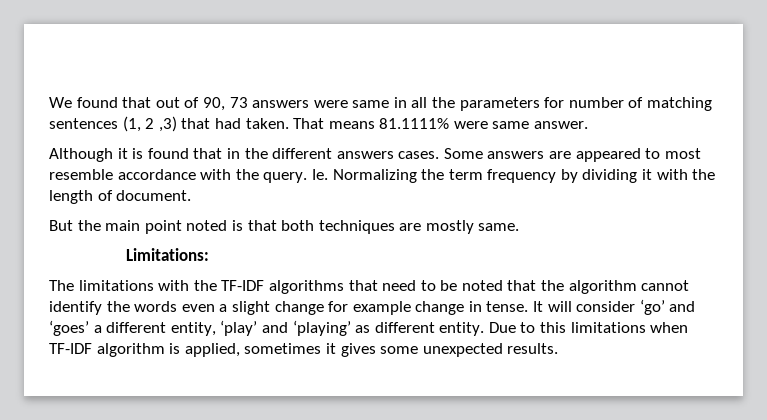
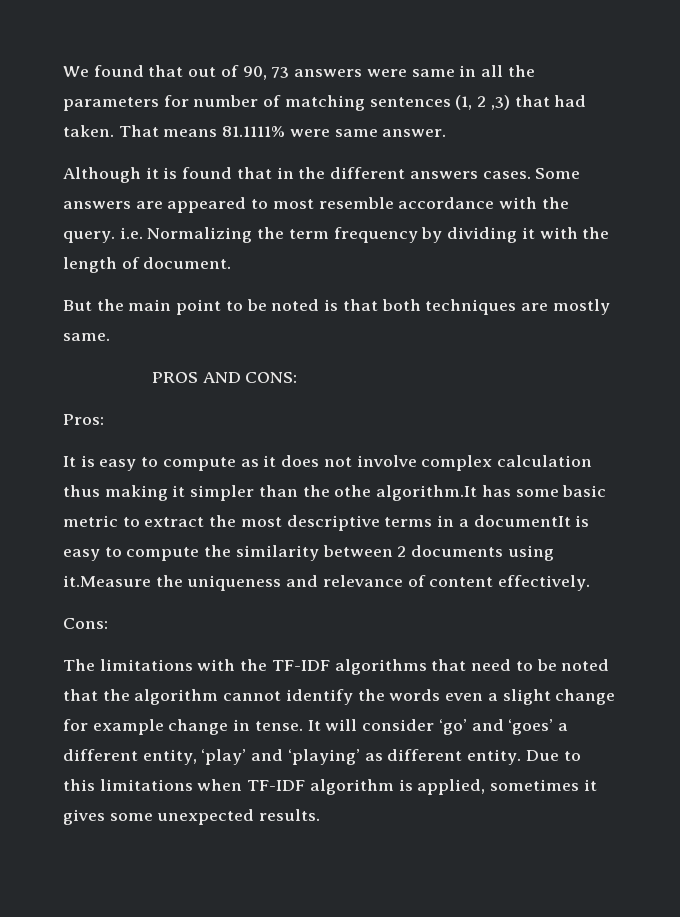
- Some answers are appeared to most resemble accordance with the query. Ie. Normalizing the term frequency by dividing it with the length of document.
+ Some answers are appeared to most resemble accordance with the query. i.e. Normalizing the term frequency by dividing it with the length of document.
- But the main point noted is that both techniques are mostly same.
+ But the main point to be noted is that both techniques are mostly same.
- Limitations:
+ PROS AND CONS:
+ Pros:
+ It is easy to compute as it does not involve complex calculation thus making it simpler than the othe algorithm.It has some basic metric to extract the most descriptive terms in a documentIt is easy to compute the similarity between 2 documents using it.Measure the uniqueness and relevance of content effectively.
+ Cons:

